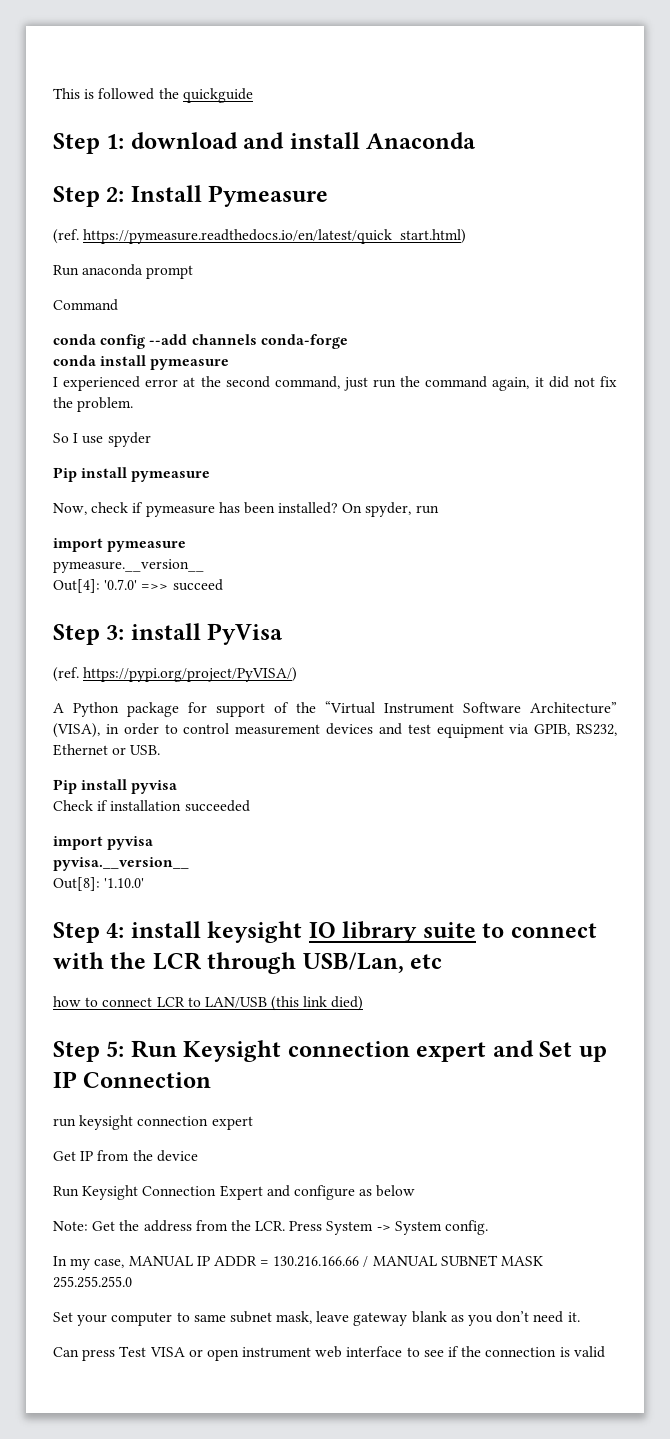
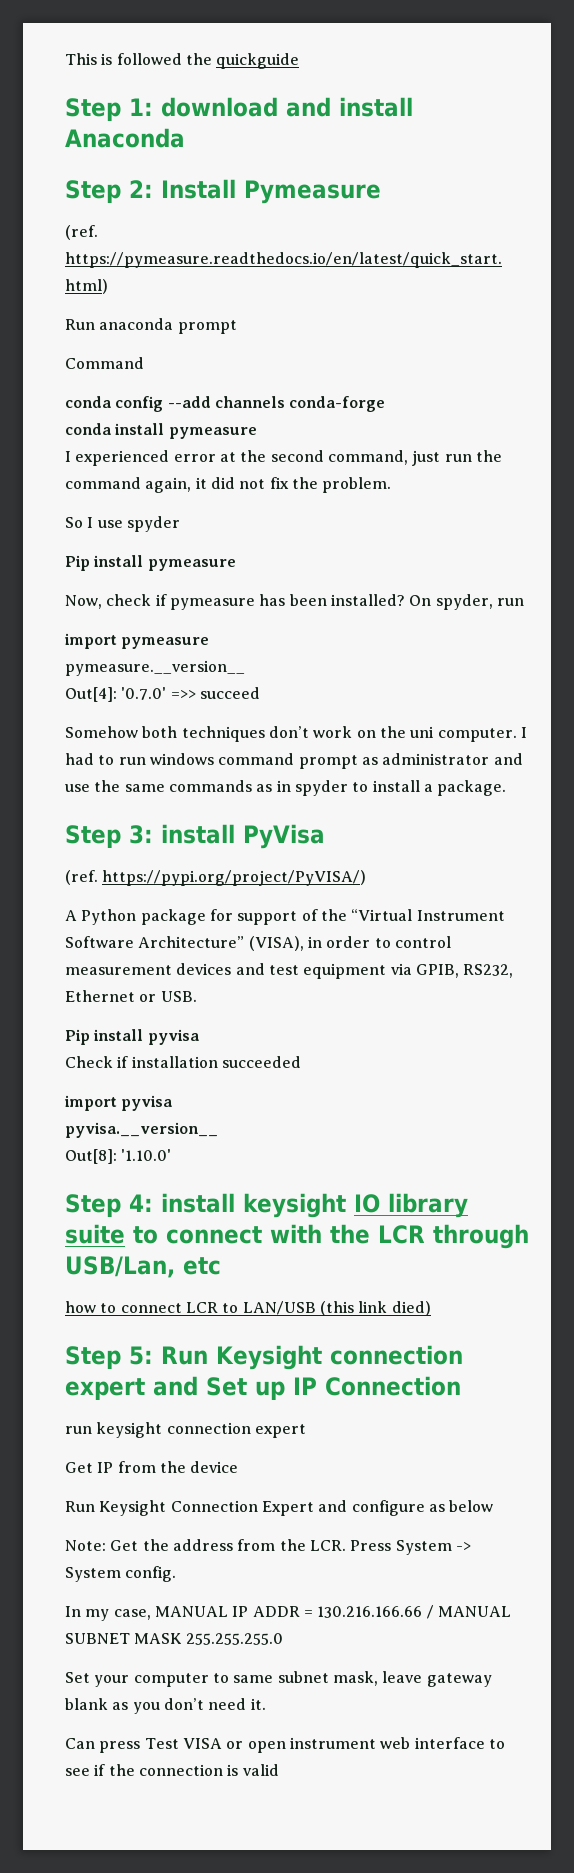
+ Somehow both techniques don’t work on the uni computer. I had to run windows command prompt as administrator and use the same commands as in spyder to install a package.

